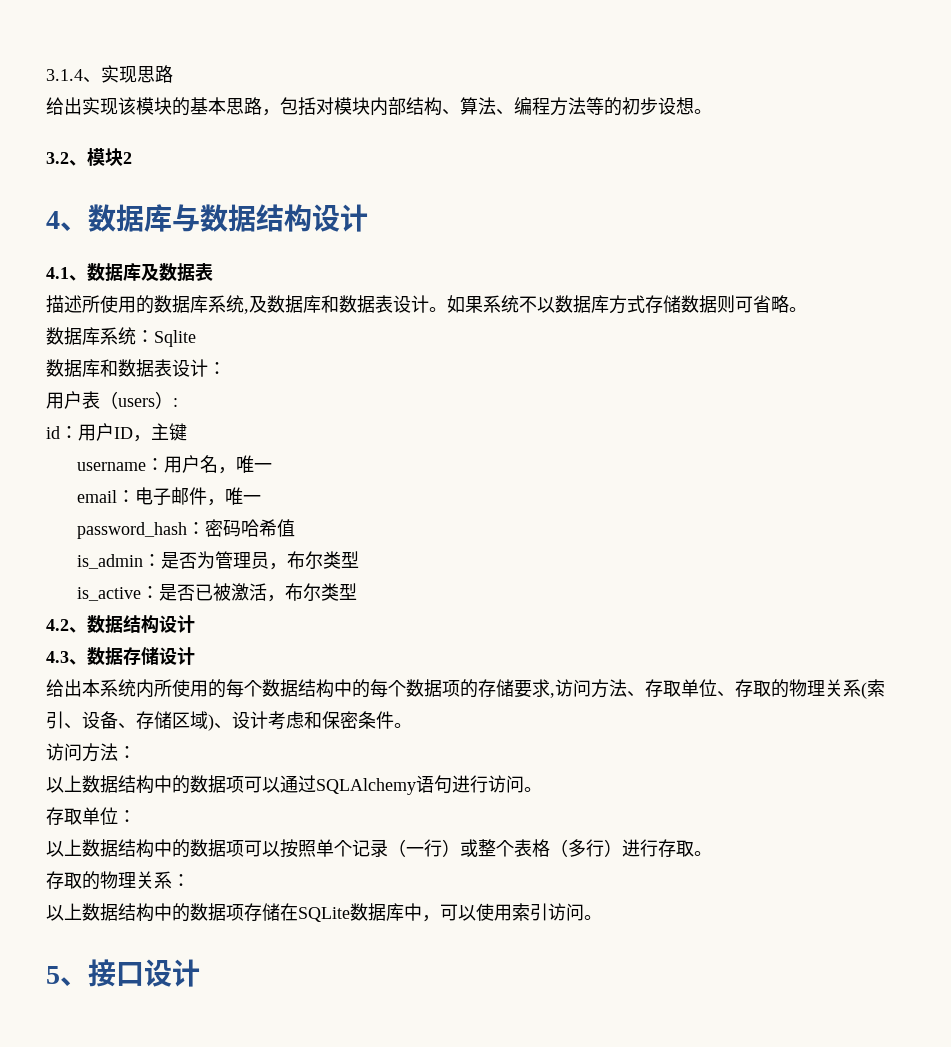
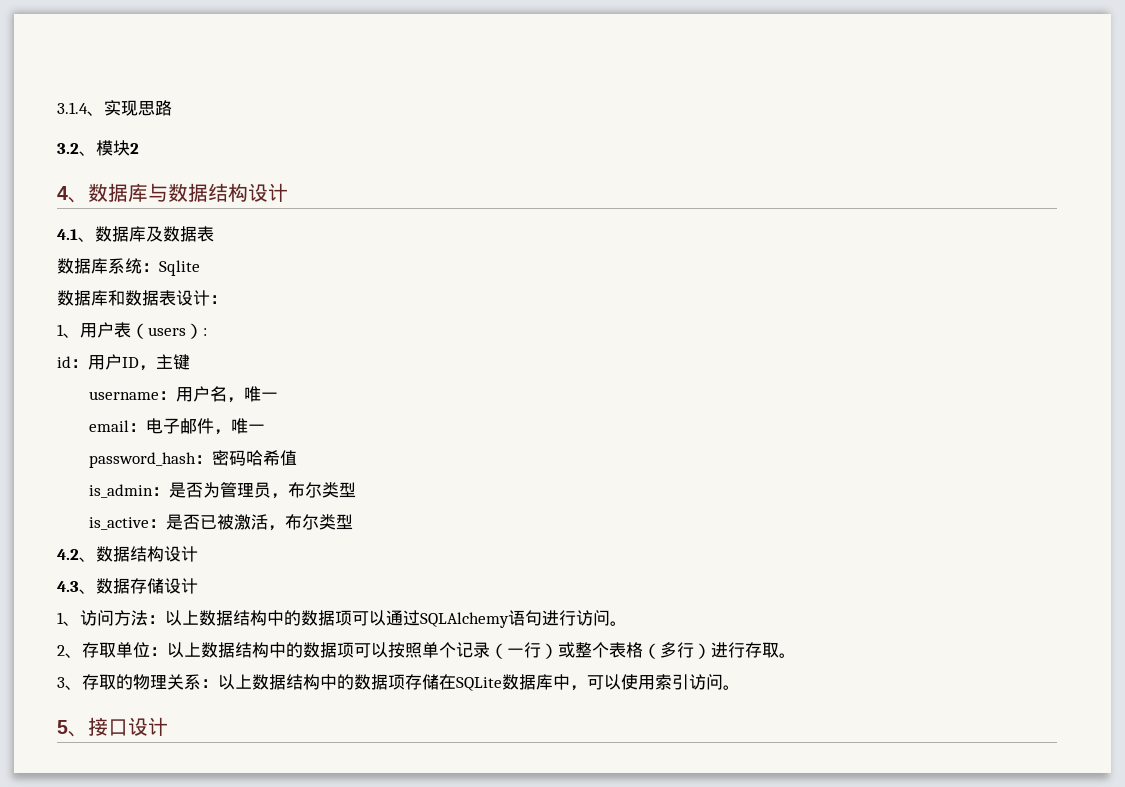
- 给出实现该模块的基本思路，包括对模块内部结构、算法、编程方法等的初步设想。
- 描述所使用的数据库系统,及数据库和数据表设计。如果系统不以数据库方式存储数据则可省略。
- 用户表（users）:
+ 1、用户表（users）:
- 给出本系统内所使用的每个数据结构中的每个数据项的存储要求,访问方法、存取单位、存取的物理关系(索引、设备、存储区域)、设计考虑和保密条件。
- 访问方法：
- 以上数据结构中的数据项可以通过SQLAlchemy语句进行访问。
+ 1、访问方法：以上数据结构中的数据项可以通过SQLAlchemy语句进行访问。
- 存取单位：
- 以上数据结构中的数据项可以按照单个记录（一行）或整个表格（多行）进行存取。
+ 2、存取单位：以上数据结构中的数据项可以按照单个记录（一行）或整个表格（多行）进行存取。
- 存取的物理关系：
- 以上数据结构中的数据项存储在SQLite数据库中，可以使用索引访问。
+ 3、存取的物理关系：以上数据结构中的数据项存储在SQLite数据库中，可以使用索引访问。

